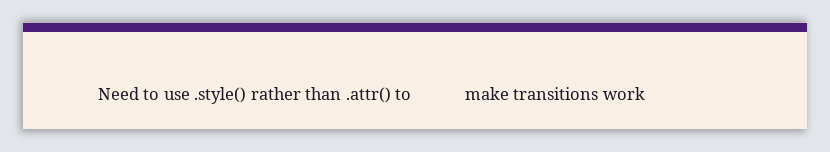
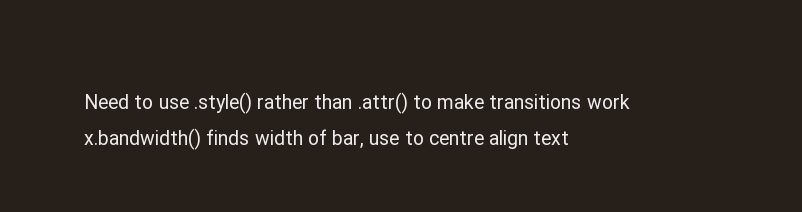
+ x.bandwidth() finds width of bar, use to centre align text

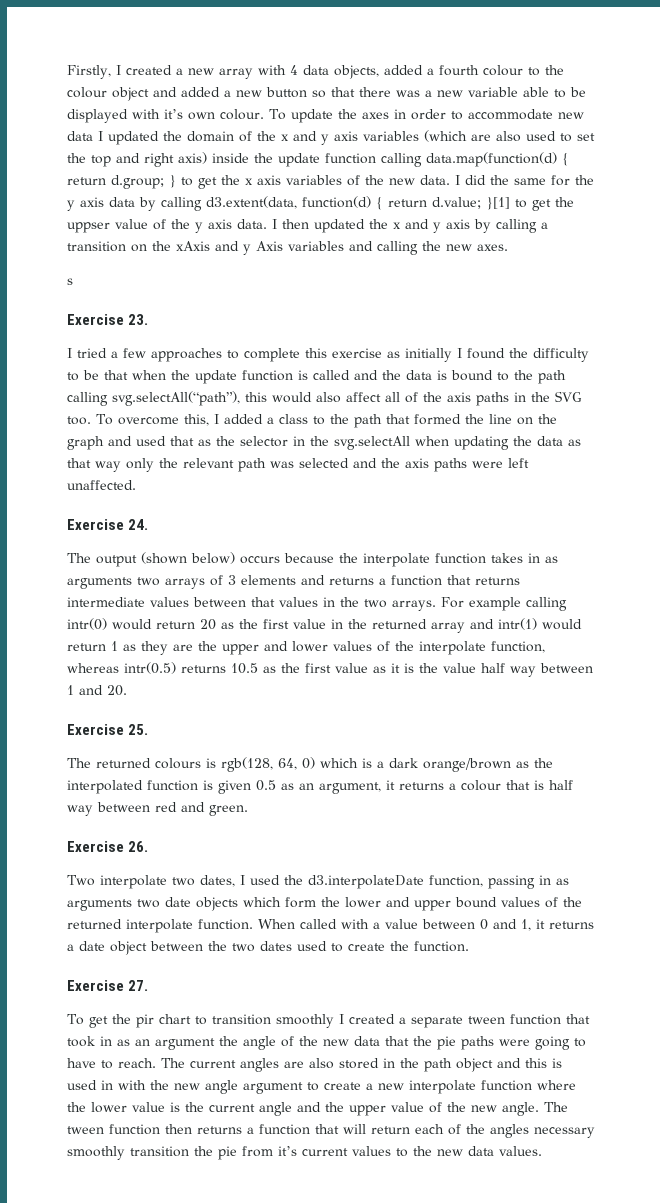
- Need to use .style() rather than .attr() to make transitions work
- x.bandwidth() finds width of bar, use to centre align text
+ Firstly, I created a new array with 4 data objects, added a fourth colour to the colour object and added a new button so that there was a new variable able to be displayed with it’s own colour. To update the axes in order to accommodate new data I updated the domain of the x and y axis variables (which are also used to set the top and right axis) inside the update function calling data.map(function(d) { return d.group; } to get the x axis variables of the new data. I did the same for the y axis data by calling d3.extent(data, function(d) { return d.value; }[1] to get the uppser value of the y axis data. I then updated the x and y axis by calling a transition on the xAxis and y Axis variables and calling the new axes.
+ s
+ Exercise 23.
+ I tried a few approaches to complete this exercise as initially I found the difficulty to be that when the update function is called and the data is bound to the path calling svg.selectAll(“path”), this would also affect all of the axis paths in the SVG too. To overcome this, I added a class to the path that formed the line on the graph and used that as the selector in the svg.selectAll when updating the data as that way only the relevant path was selected and the axis paths were left unaffected.
+ Exercise 24.
+ The output (shown below) occurs because the interpolate function takes in as arguments two arrays of 3 elements and returns a function that returns intermediate values between that values in the two arrays. For example calling intr(0) would return 20 as the first value in the returned array and intr(1) would return 1 as they are the upper and lower values of the interpolate function, whereas intr(0.5) returns 10.5 as the first value as it is the value half way between 1 and 20.
+ Exercise 25.
+ The returned colours is rgb(128, 64, 0) which is a dark orange/brown as the interpolated function is given 0.5 as an argument, it returns a colour that is half way between red and green.
+ Exercise 26.
+ Two interpolate two dates, I used the d3.interpolateDate function, passing in as arguments two date objects which form the lower and upper bound values of the returned interpolate function. When called with a value between 0 and 1, it returns a date object between the two dates used to create the function.
+ Exercise 27.
+ To get the pir chart to transition smoothly I created a separate tween function that took in as an argument the angle of the new data that the pie paths were going to have to reach. The current angles are also stored in the path object and this is used in with the new angle argument to create a new interpolate function where the lower value is the current angle and the upper value of the new angle. The tween function then returns a function that will return each of the angles necessary smoothly transition the pie from it’s current values to the new data values.

